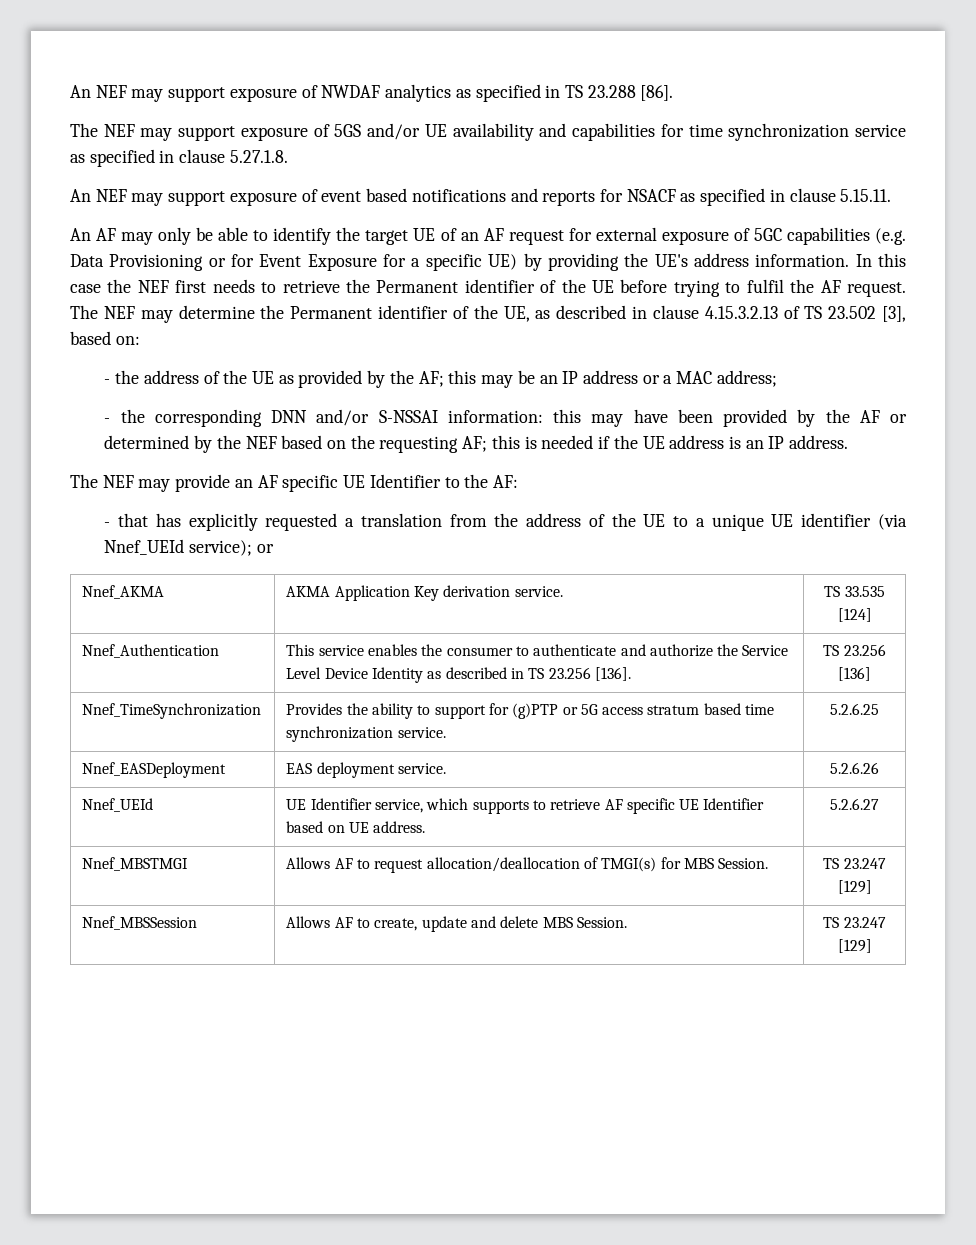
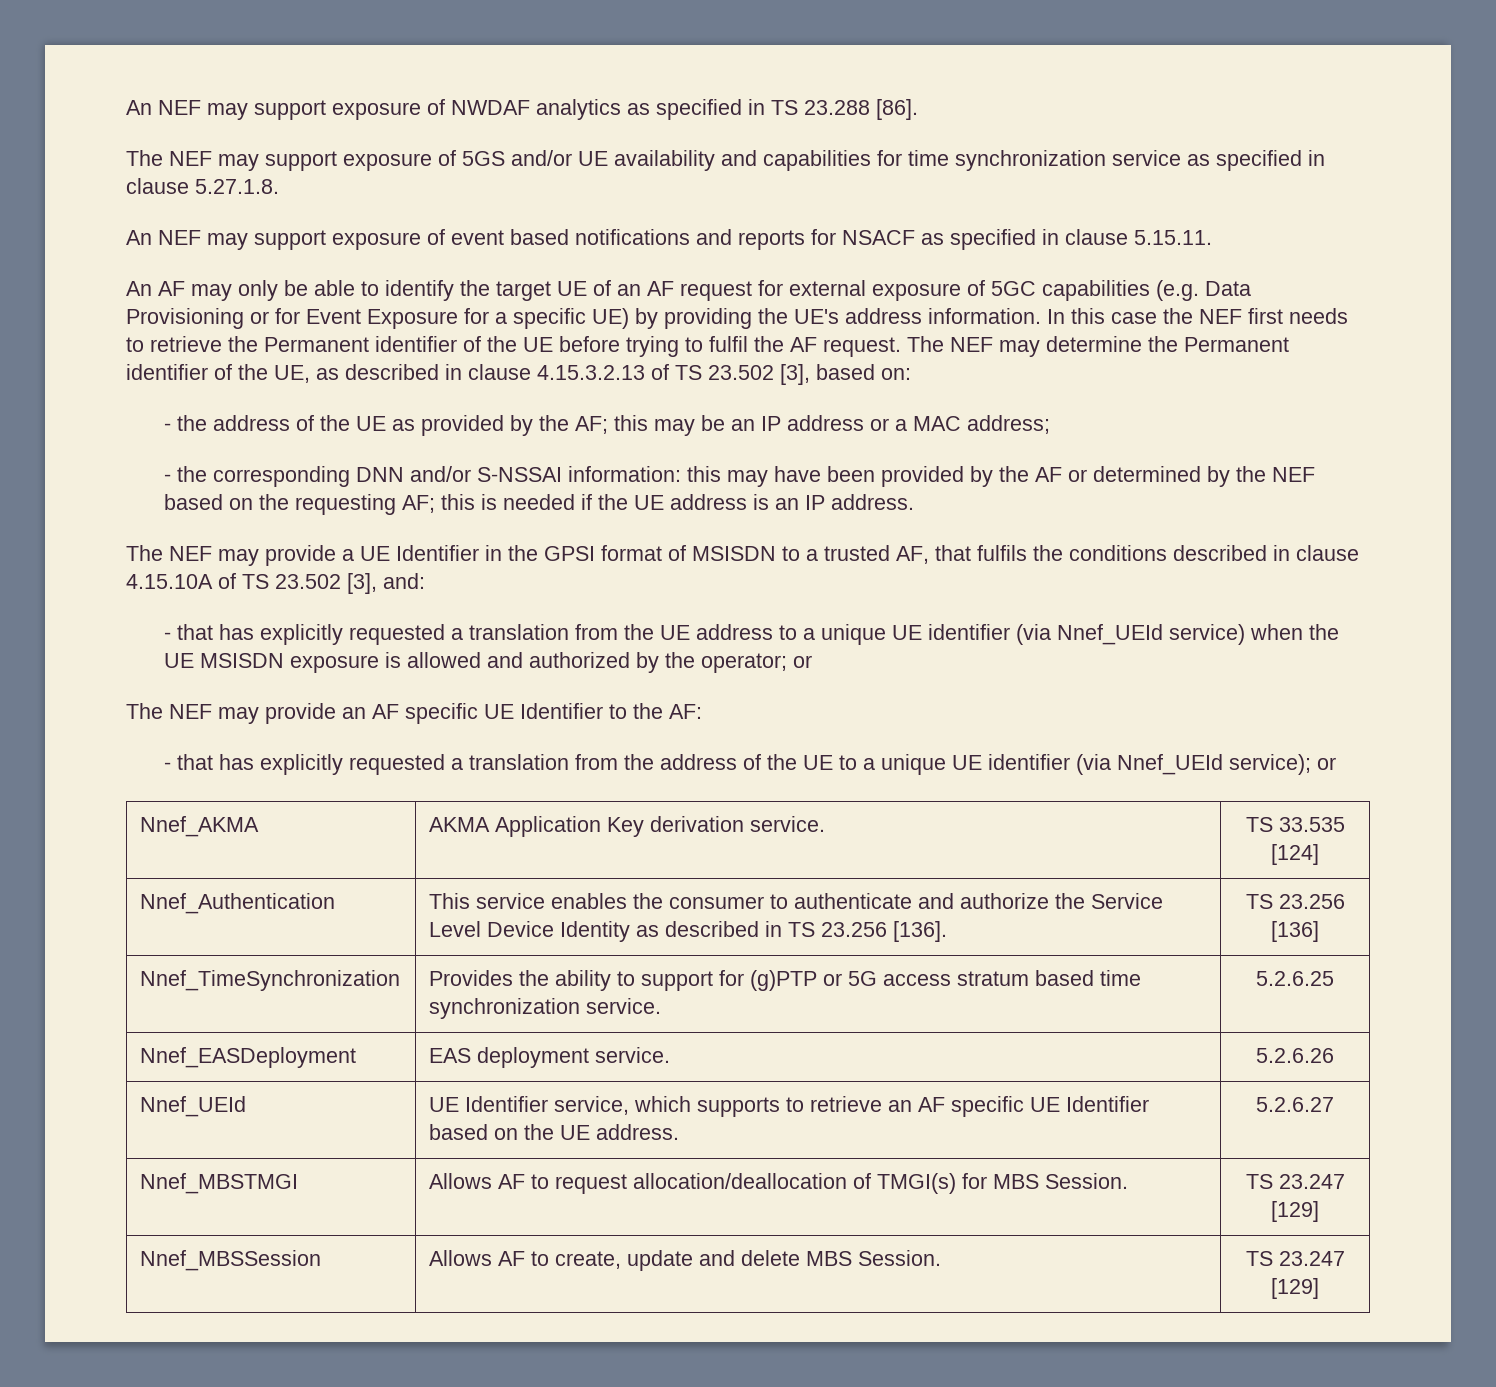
+ The NEF may provide a UE Identifier in the GPSI format of MSISDN to a trusted AF, that fulfils the conditions described in clause 4.15.10A of TS 23.502 [3], and:
+ - that has explicitly requested a translation from the UE address to a unique UE identifier (via Nnef_UEId service) when the UE MSISDN exposure is allowed and authorized by the operator; or
- Nnef_UEId | UE Identifier service, which supports to retrieve AF specific UE Identifier based on UE address. | 5.2.6.27
+ Nnef_UEId | UE Identifier service, which supports to retrieve an AF specific UE Identifier based on the UE address. | 5.2.6.27

